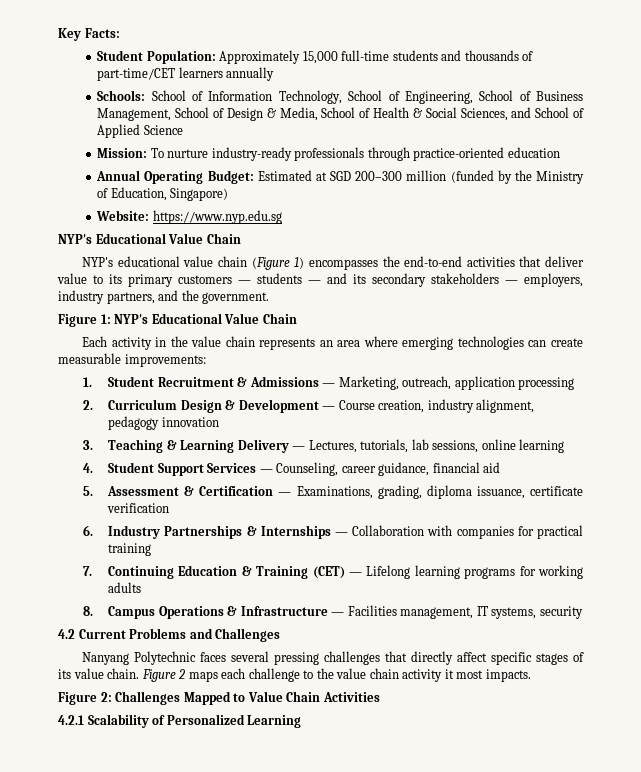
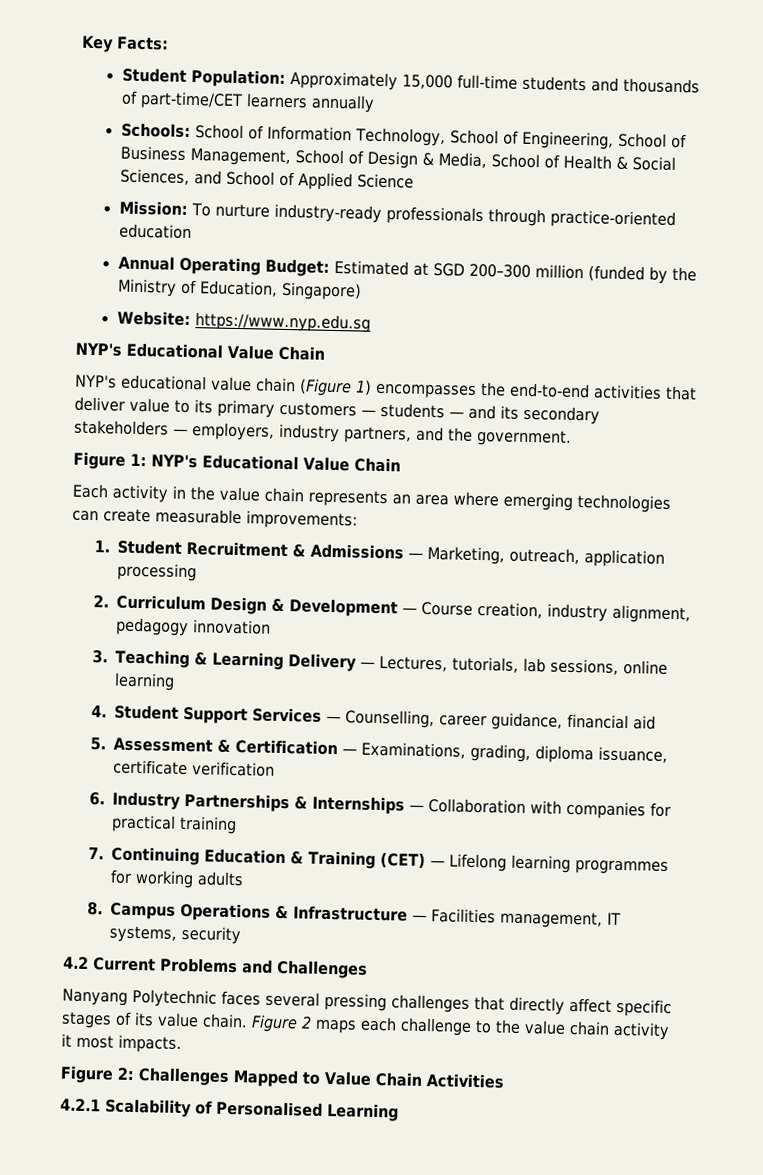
- 4. Student Support Services — Counseling, career guidance, financial aid
+ 4. Student Support Services — Counselling, career guidance, financial aid
- 7. Continuing Education & Training (CET) — Lifelong learning programs for working adults
+ 7. Continuing Education & Training (CET) — Lifelong learning programmes for working adults
- 4.2.1 Scalability of Personalized Learning
+ 4.2.1 Scalability of Personalised Learning

